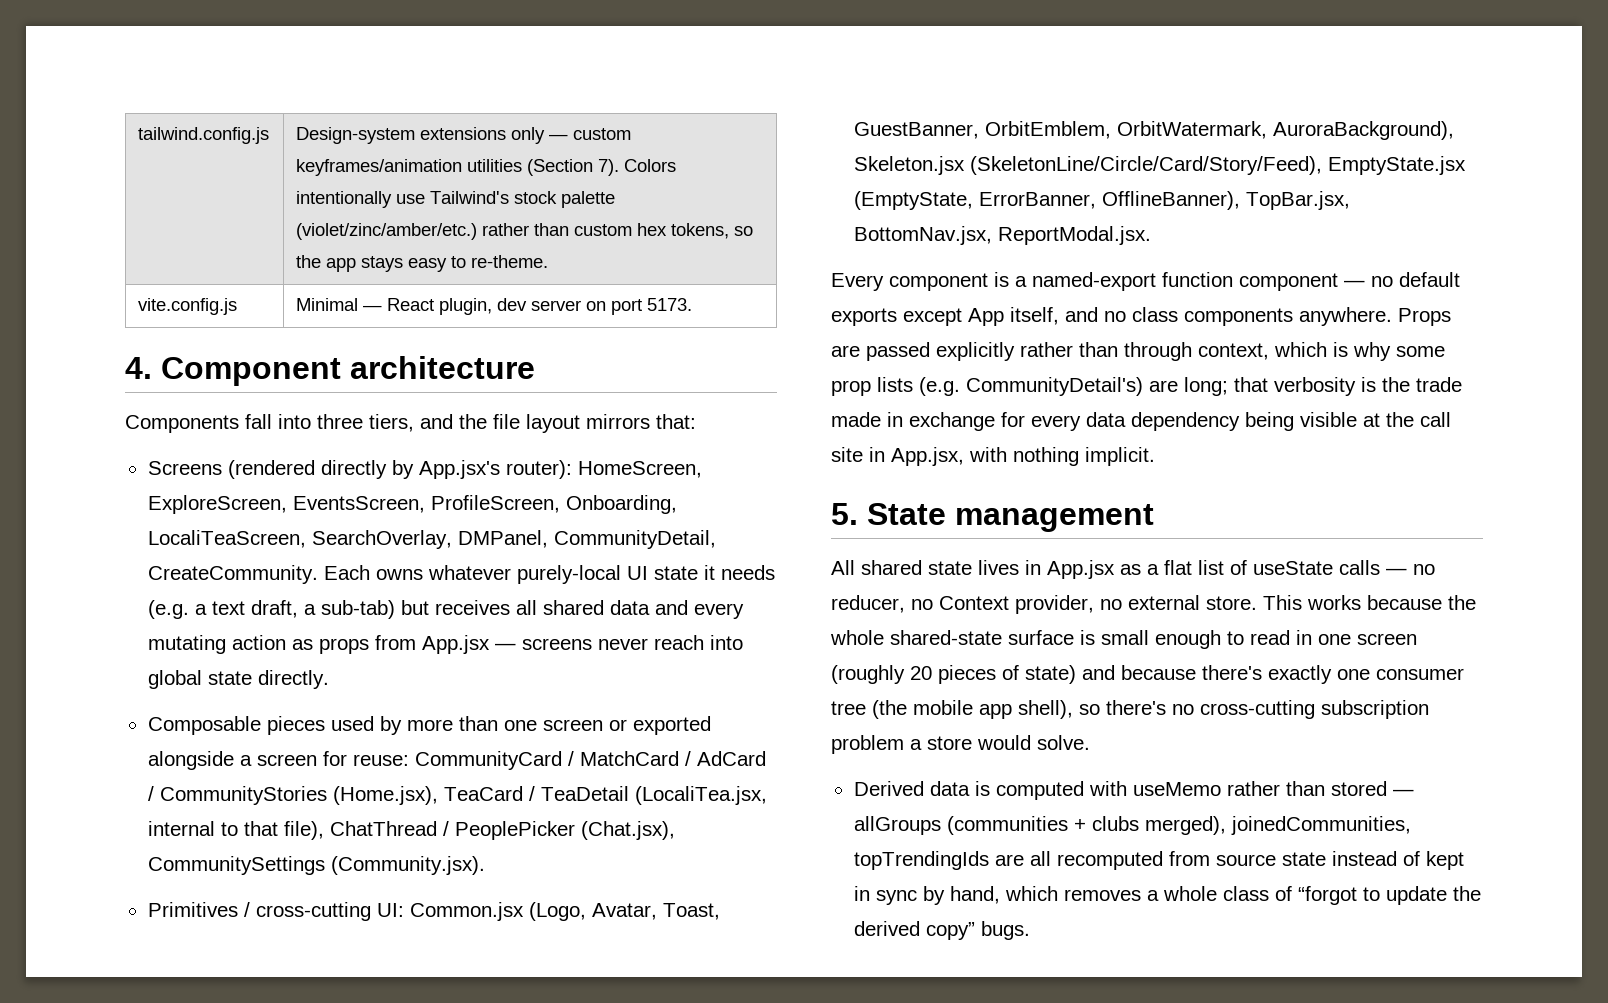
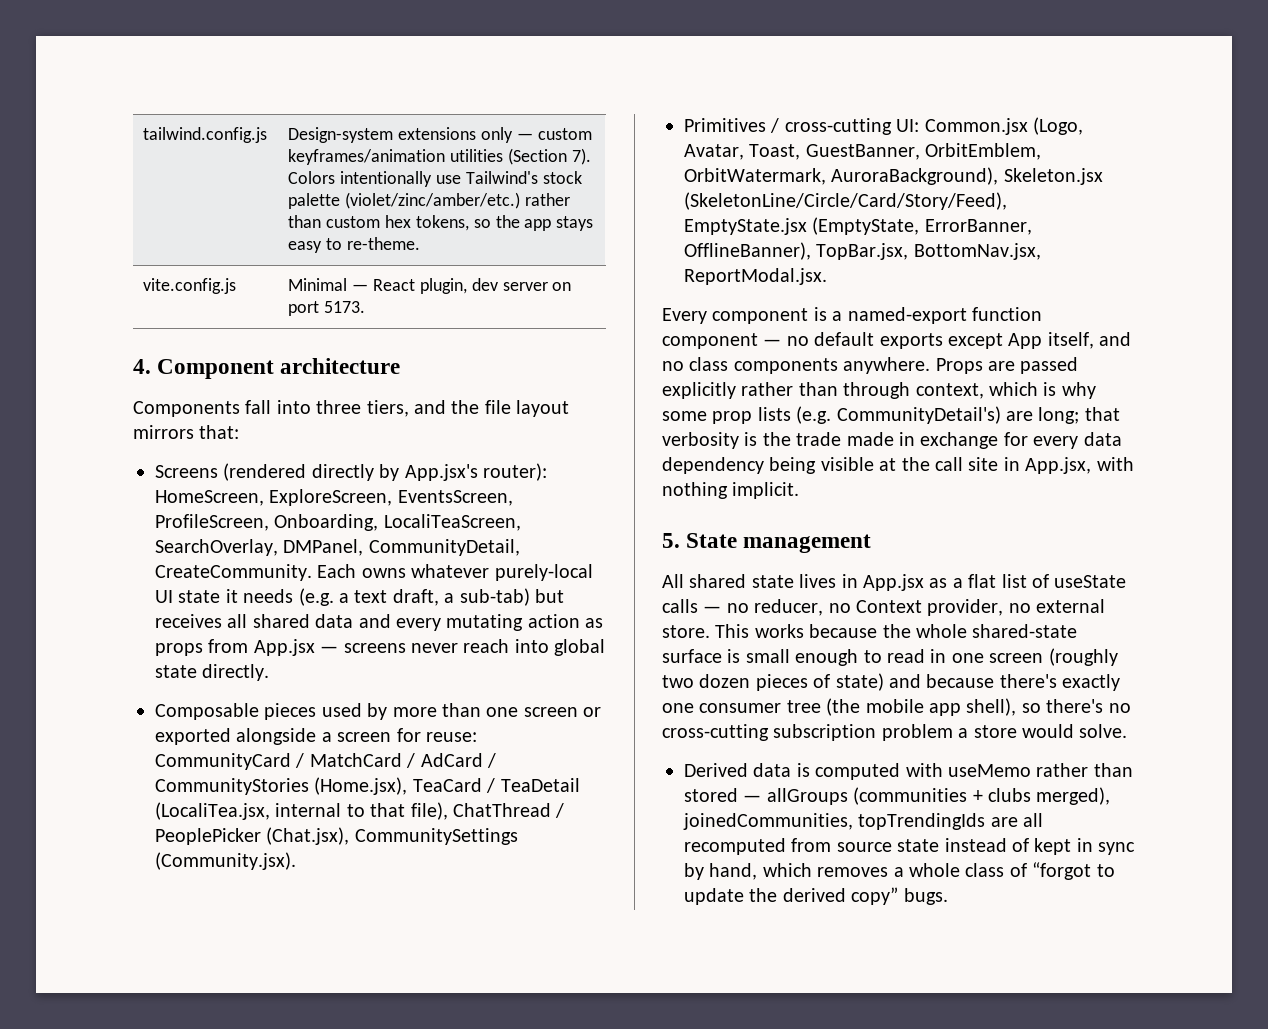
- This works because the whole shared-state surface is small enough to read in one screen (roughly 20 pieces of state) and because there's exactly one consumer tree (the mobile app shell), so there's no cross-cutting subscription problem a store would solve.
+ This works because the whole shared-state surface is small enough to read in one screen (roughly two dozen pieces of state) and because there's exactly one consumer tree (the mobile app shell), so there's no cross-cutting subscription problem a store would solve.

